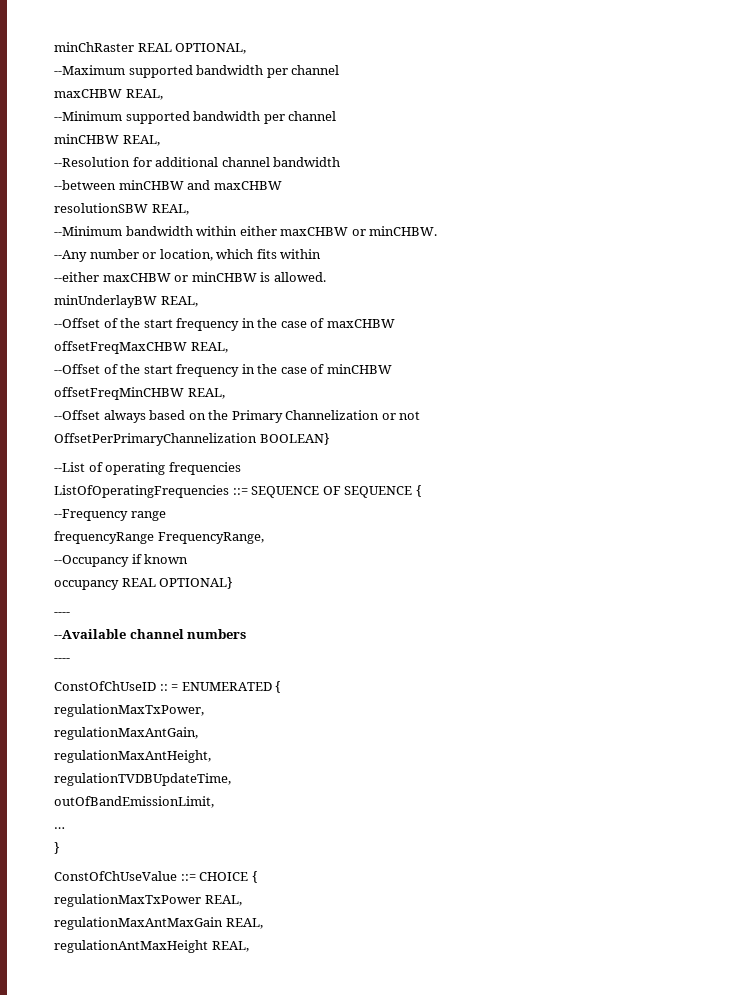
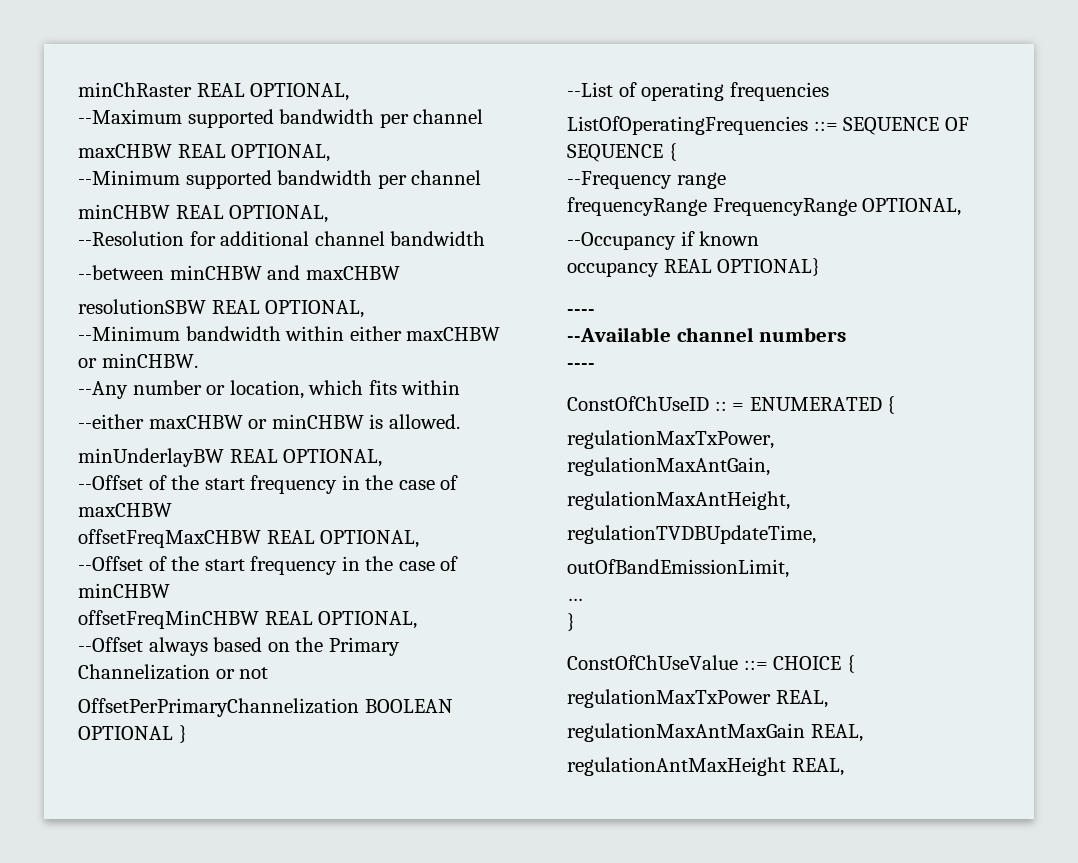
- maxCHBW REAL,
+ maxCHBW REAL OPTIONAL,
- minCHBW REAL,
+ minCHBW REAL OPTIONAL,
- resolutionSBW REAL,
+ resolutionSBW REAL OPTIONAL,
- minUnderlayBW REAL,
+ minUnderlayBW REAL OPTIONAL,
- offsetFreqMaxCHBW REAL,
+ offsetFreqMaxCHBW REAL OPTIONAL,
- offsetFreqMinCHBW REAL,
+ offsetFreqMinCHBW REAL OPTIONAL,
- OffsetPerPrimaryChannelization BOOLEAN}
+ OffsetPerPrimaryChannelization BOOLEAN OPTIONAL }
- frequencyRange FrequencyRange,
+ frequencyRange FrequencyRange OPTIONAL,

